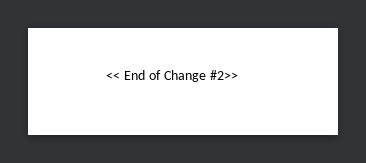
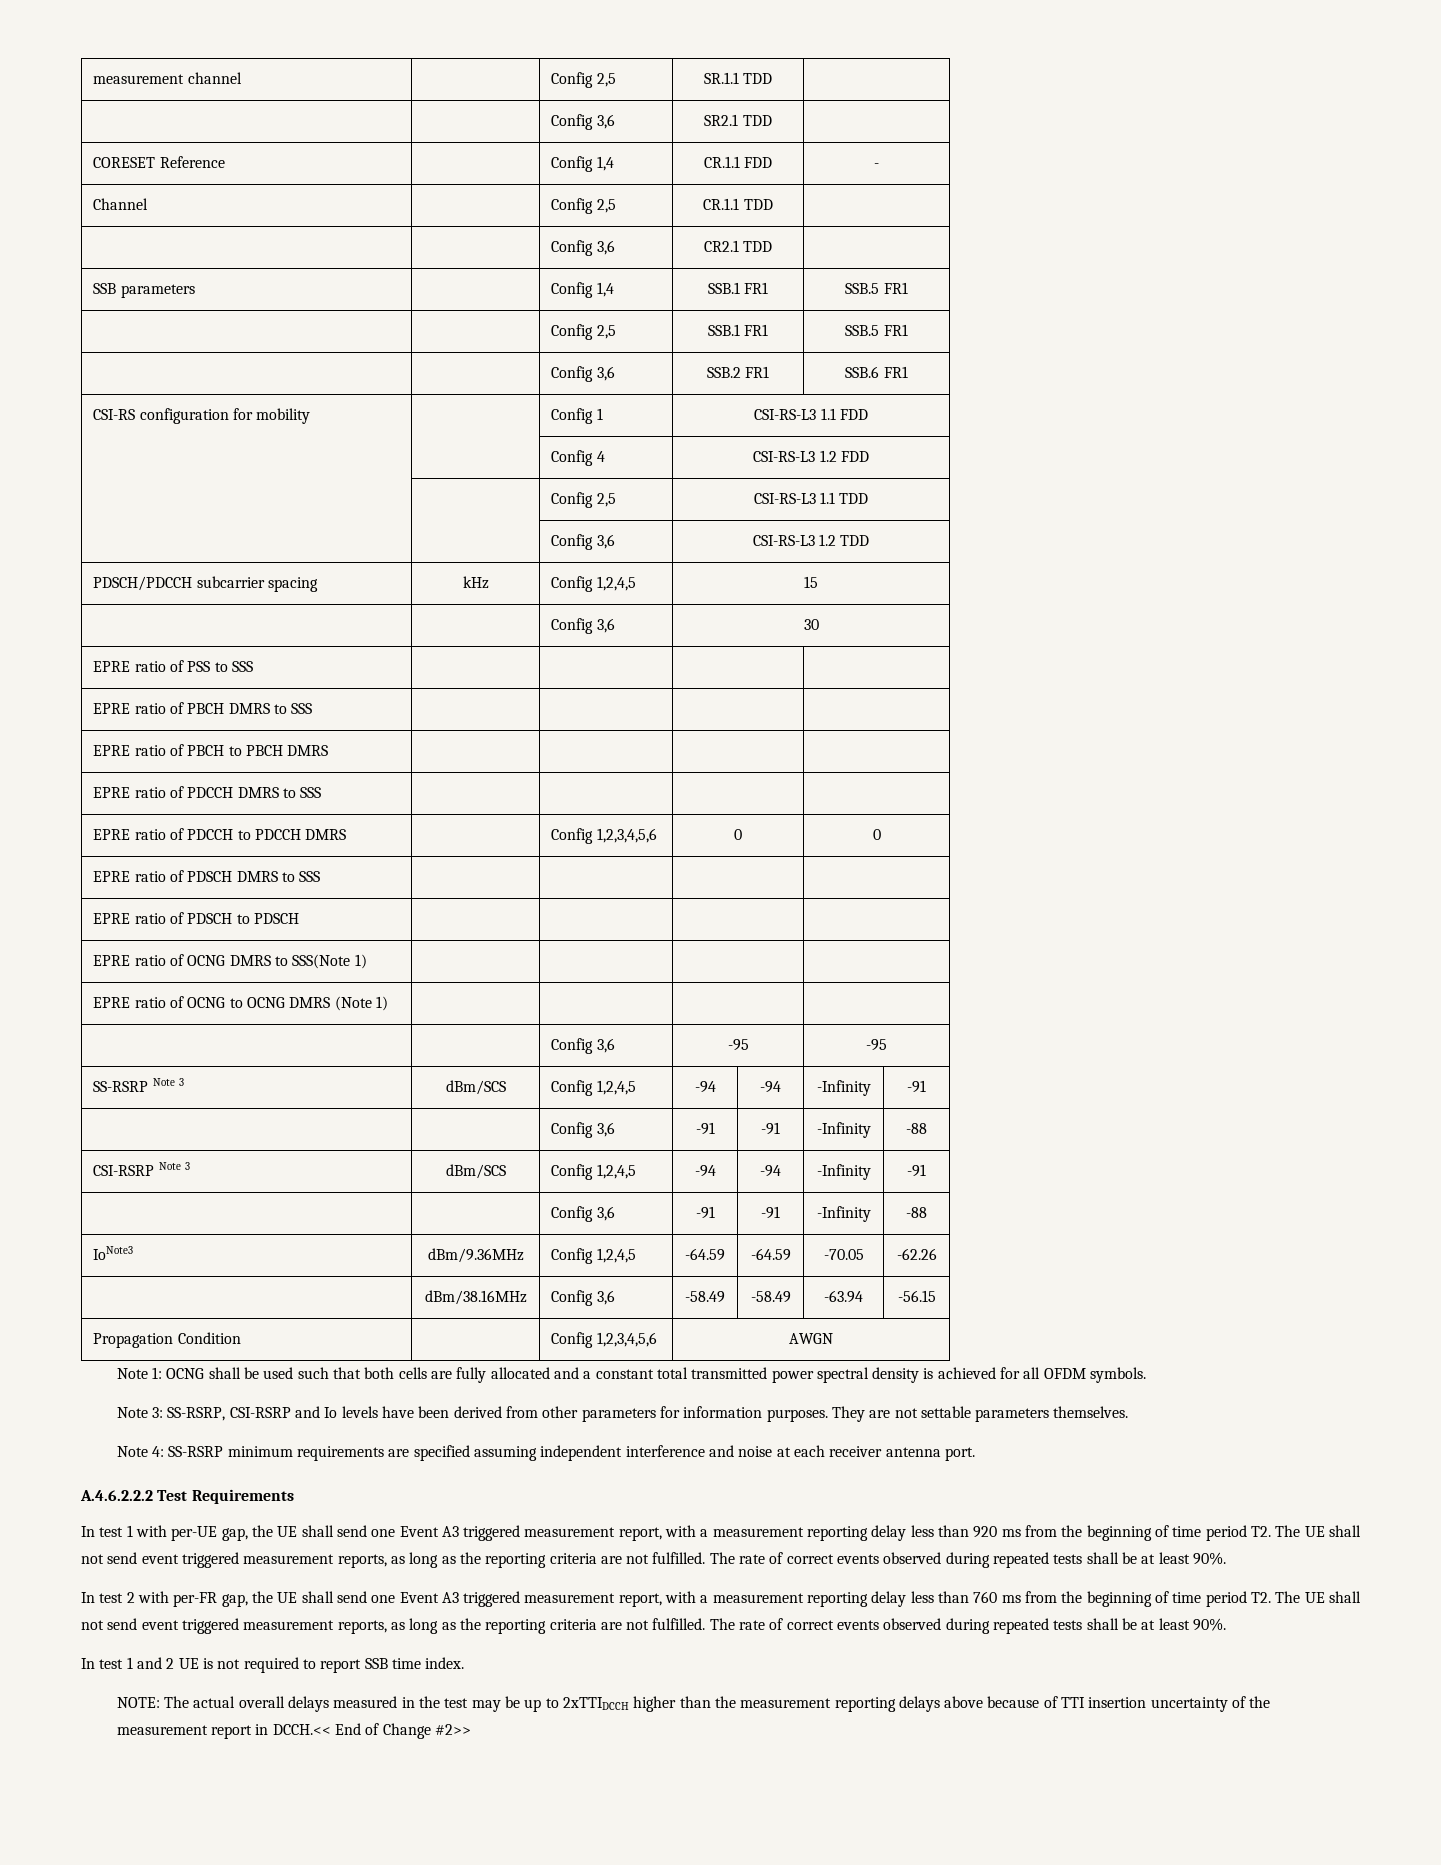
- << End of Change #2>>
+ measurement channel | | Config 2,5 | SR.1.1 TDD |
+ | | Config 3,6 | SR2.1 TDD |
+ CORESET Reference | | Config 1,4 | CR.1.1 FDD | -
+ Channel | | Config 2,5 | CR.1.1 TDD |
+ | | Config 3,6 | CR2.1 TDD |
+ SSB parameters | | Config 1,4 | SSB.1 FR1 | SSB.5 FR1
+ | | Config 2,5 | SSB.1 FR1 | SSB.5 FR1
+ | | Config 3,6 | SSB.2 FR1 | SSB.6 FR1
+ CSI-RS configuration for mobility | | Config 1 | CSI-RS-L3 1.1 FDD
+ | | Config 4 | CSI-RS-L3 1.2 FDD
+ | | Config 2,5 | CSI-RS-L3 1.1 TDD
+ | | Config 3,6 | CSI-RS-L3 1.2 TDD
+ PDSCH/PDCCH subcarrier spacing | kHz | Config 1,2,4,5 | 15
+ | | Config 3,6 | 30
+ EPRE ratio of PSS to SSS | | | |
+ EPRE ratio of PBCH DMRS to SSS | | | |
+ EPRE ratio of PBCH to PBCH DMRS | | | |
+ EPRE ratio of PDCCH DMRS to SSS | | | |
+ EPRE ratio of PDCCH to PDCCH DMRS | | Config 1,2,3,4,5,6 | 0 | 0
+ EPRE ratio of PDSCH DMRS to SSS | | | |
+ EPRE ratio of PDSCH to PDSCH | | | |
+ EPRE ratio of OCNG DMRS to SSS(Note 1) | | | |
+ EPRE ratio of OCNG to OCNG DMRS (Note 1) | | | |
+ | | Config 3,6 | -95 | -95
+ SS-RSRP Note 3 | dBm/SCS | Config 1,2,4,5 | -94 | -94 | -Infinity | -91
+ | | Config 3,6 | -91 | -91 | -Infinity | -88
+ CSI-RSRP Note 3 | dBm/SCS | Config 1,2,4,5 | -94 | -94 | -Infinity | -91
+ | | Config 3,6 | -91 | -91 | -Infinity | -88
+ IoNote3 | dBm/9.36MHz | Config 1,2,4,5 | -64.59 | -64.59 | -70.05 | -62.26
+ | dBm/38.16MHz | Config 3,6 | -58.49 | -58.49 | -63.94 | -56.15
+ Propagation Condition | | Config 1,2,3,4,5,6 | AWGN
+ Note 1: OCNG shall be used such that both cells are fully allocated and a constant total transmitted power spectral density is achieved for all OFDM symbols.
+ Note 3: SS-RSRP, CSI-RSRP and Io levels have been derived from other parameters for information purposes. They are not settable parameters themselves.
+ Note 4: SS-RSRP minimum requirements are specified assuming independent interference and noise at each receiver antenna port.
+ A.4.6.2.2.2 Test Requirements
+ In test 1 with per-UE gap, the UE shall send one Event A3 triggered measurement report, with a measurement reporting delay less than 920 ms from the beginning of time period T2. The UE shall not send event triggered measurement reports, as long as the reporting criteria are not fulfilled. The rate of correct events observed during repeated tests shall be at least 90%.
+ In test 2 with per-FR gap, the UE shall send one Event A3 triggered measurement report, with a measurement reporting delay less than 760 ms from the beginning of time period T2. The UE shall not send event triggered measurement reports, as long as the reporting criteria are not fulfilled. The rate of correct events observed during repeated tests shall be at least 90%.
+ In test 1 and 2 UE is not required to report SSB time index.
+ NOTE: The actual overall delays measured in the test may be up to 2xTTIDCCH higher than the measurement reporting delays above because of TTI insertion uncertainty of the measurement report in DCCH.<< End of Change #2>>

